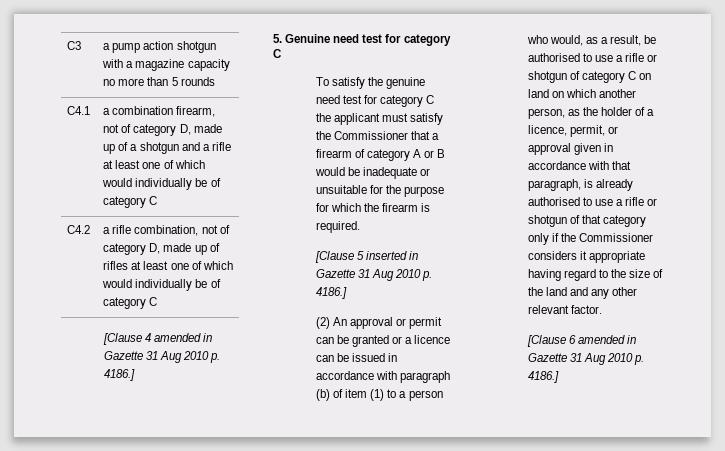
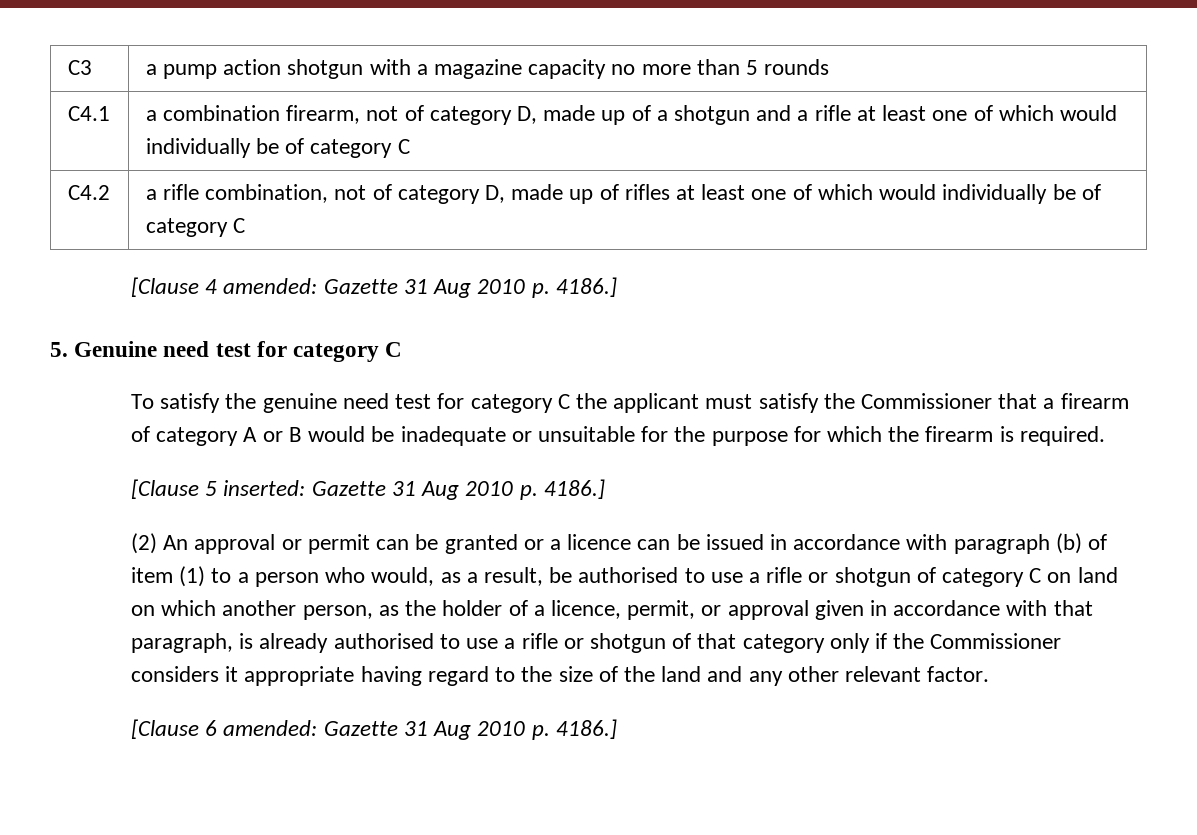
- [Clause 4 amended in Gazette 31 Aug 2010 p. 4186.]
+ [Clause 4 amended: Gazette 31 Aug 2010 p. 4186.]
- [Clause 5 inserted in Gazette 31 Aug 2010 p. 4186.]
+ [Clause 5 inserted: Gazette 31 Aug 2010 p. 4186.]
- [Clause 6 amended in Gazette 31 Aug 2010 p. 4186.]
+ [Clause 6 amended: Gazette 31 Aug 2010 p. 4186.]

